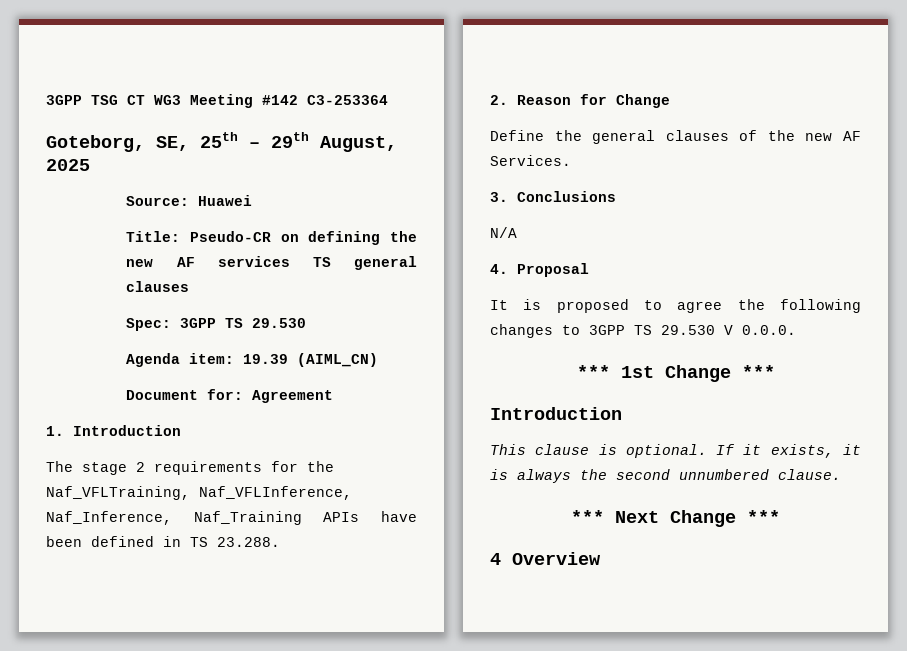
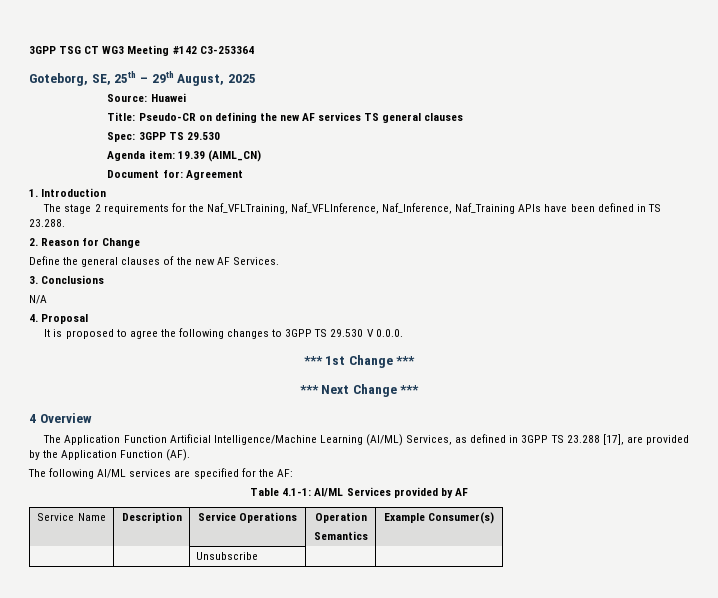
  *** 1st Change ***
- Introduction
- This clause is optional. If it exists, it is always the second unnumbered clause.
+ The Application Function Artificial Intelligence/Machine Learning (AI/ML) Services, as defined in 3GPP TS 23.288 [17], are provided by the Application Function (AF).
+ The following AI/ML services are specified for the AF:
+ Table 4.1-1: AI/ML Services provided by AF
+ Service Name | Description | Service Operations | Operation
+ Semantics | Example Consumer(s)
+ | | Unsubscribe | |

